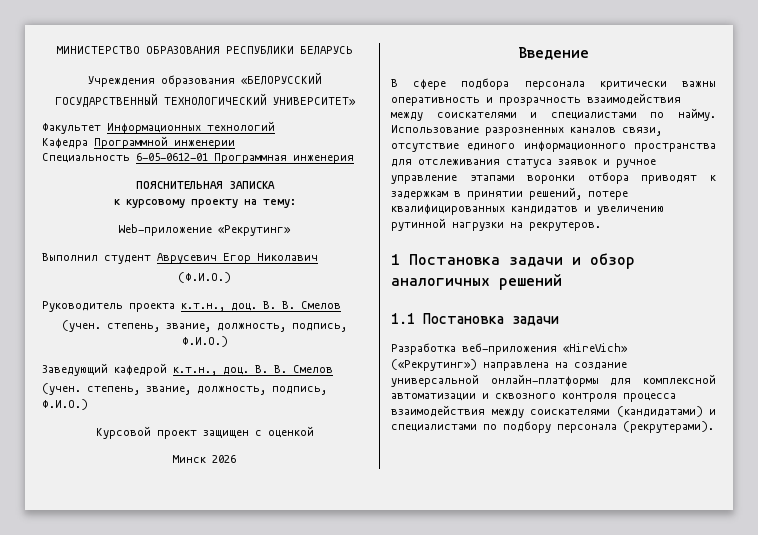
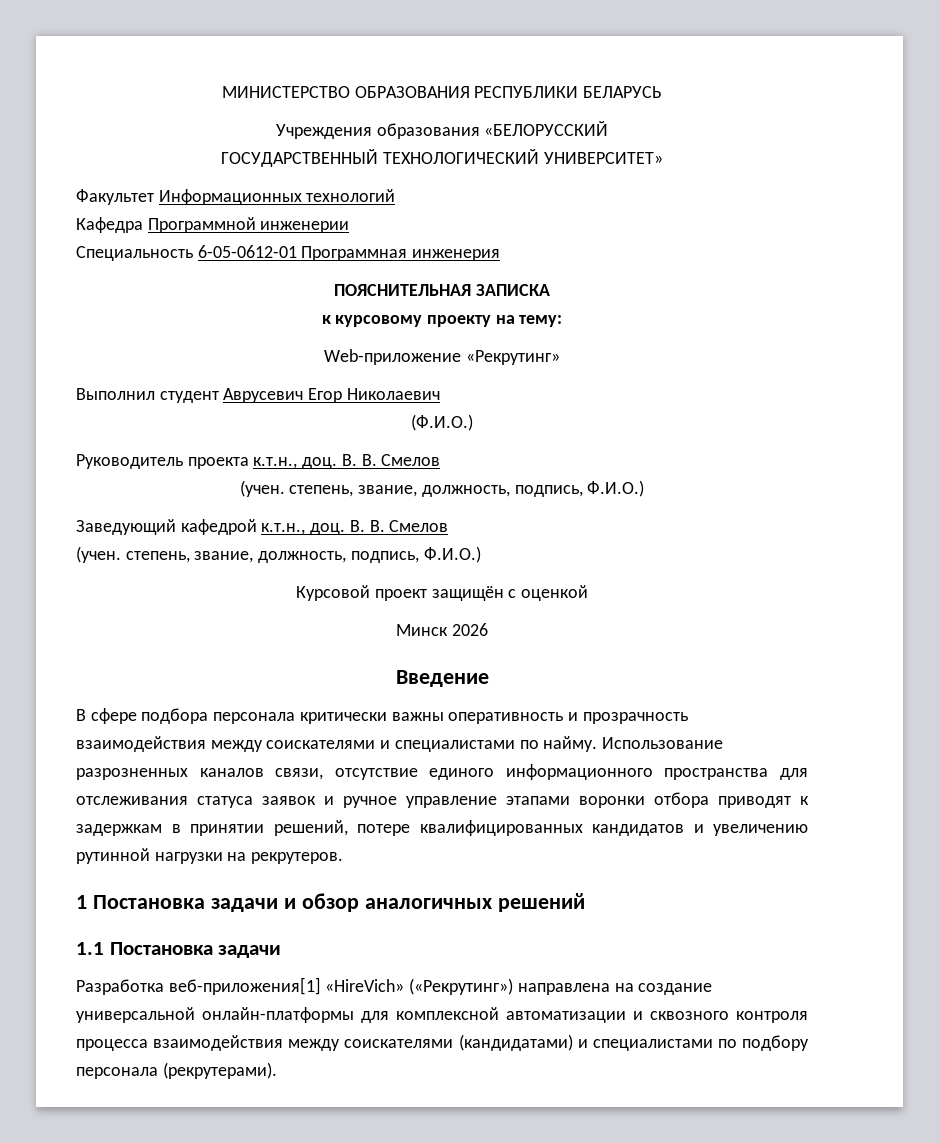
- Выполнил студент Аврусевич Егор Николавич
+ Выполнил студент Аврусевич Егор Николаевич
- Курсовой проект защищен с оценкой
+ Курсовой проект защищён с оценкой
- Разработка веб-приложения «HireVich» («Рекрутинг») направлена на создание универсальной онлайн-платформы для комплексной автоматизации и сквозного контроля процесса взаимодействия между соискателями (кандидатами) и специалистами по подбору персонала (рекрутерами).
+ Разработка веб-приложения[1] «HireVich» («Рекрутинг») направлена на создание универсальной онлайн-платформы для комплексной автоматизации и сквозного контроля процесса взаимодействия между соискателями (кандидатами) и специалистами по подбору персонала (рекрутерами).

